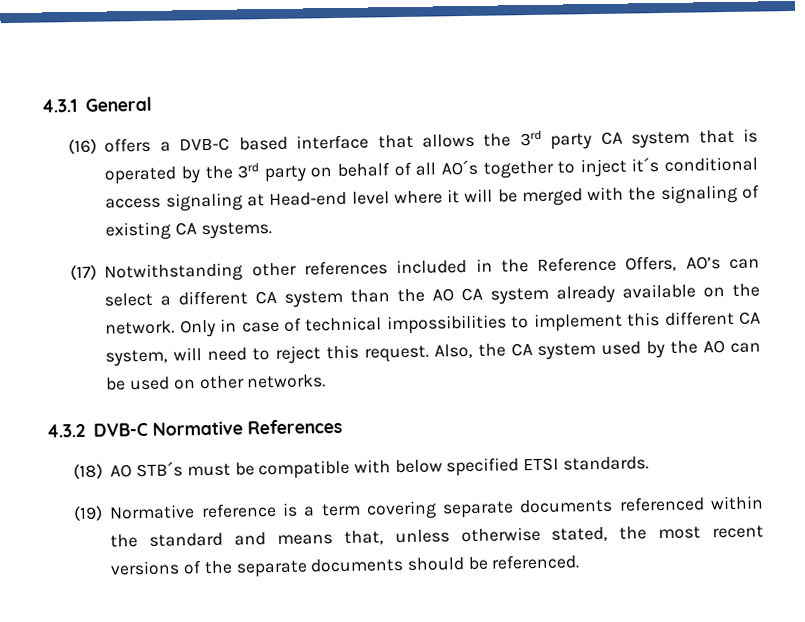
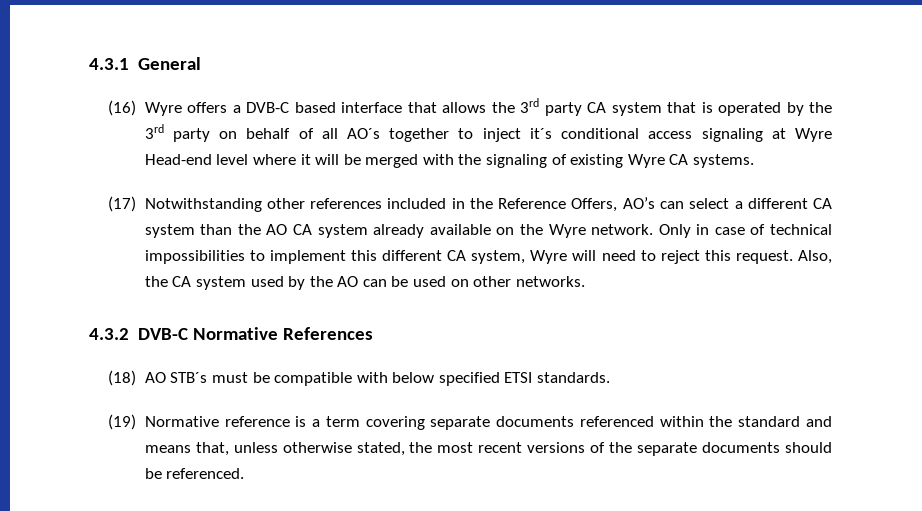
- (16) offers a DVB-C based interface that allows the 3rd party CA system that is operated by the 3rd party on behalf of all AO´s together to inject it´s conditional access signaling at Head-end level where it will be merged with the signaling of existing CA systems.
+ (16) Wyre offers a DVB-C based interface that allows the 3rd party CA system that is operated by the 3rd party on behalf of all AO´s together to inject it´s conditional access signaling at Wyre Head-end level where it will be merged with the signaling of existing Wyre CA systems.
- (17) Notwithstanding other references included in the Reference Offers, AO’s can select a different CA system than the AO CA system already available on the network.
+ (17) Notwithstanding other references included in the Reference Offers, AO’s can select a different CA system than the AO CA system already available on the Wyre network.
- Only in case of technical impossibilities to implement this different CA system, will need to reject this request.
+ Only in case of technical impossibilities to implement this different CA system, Wyre will need to reject this request.

